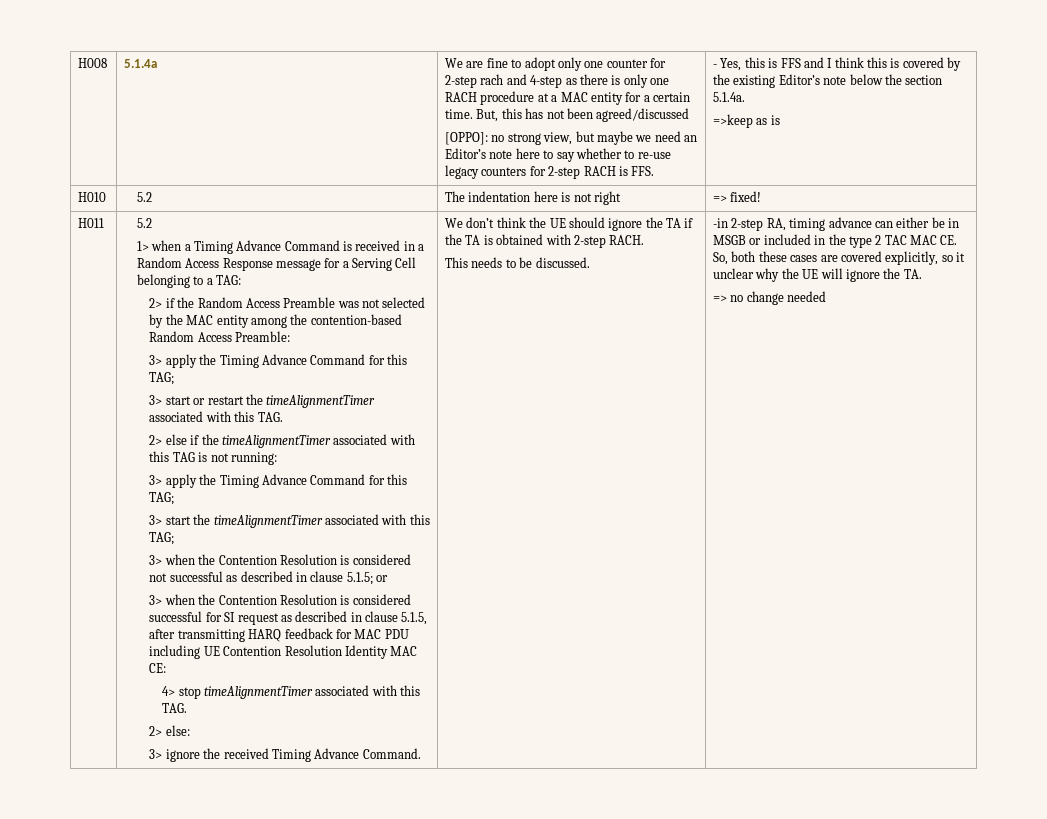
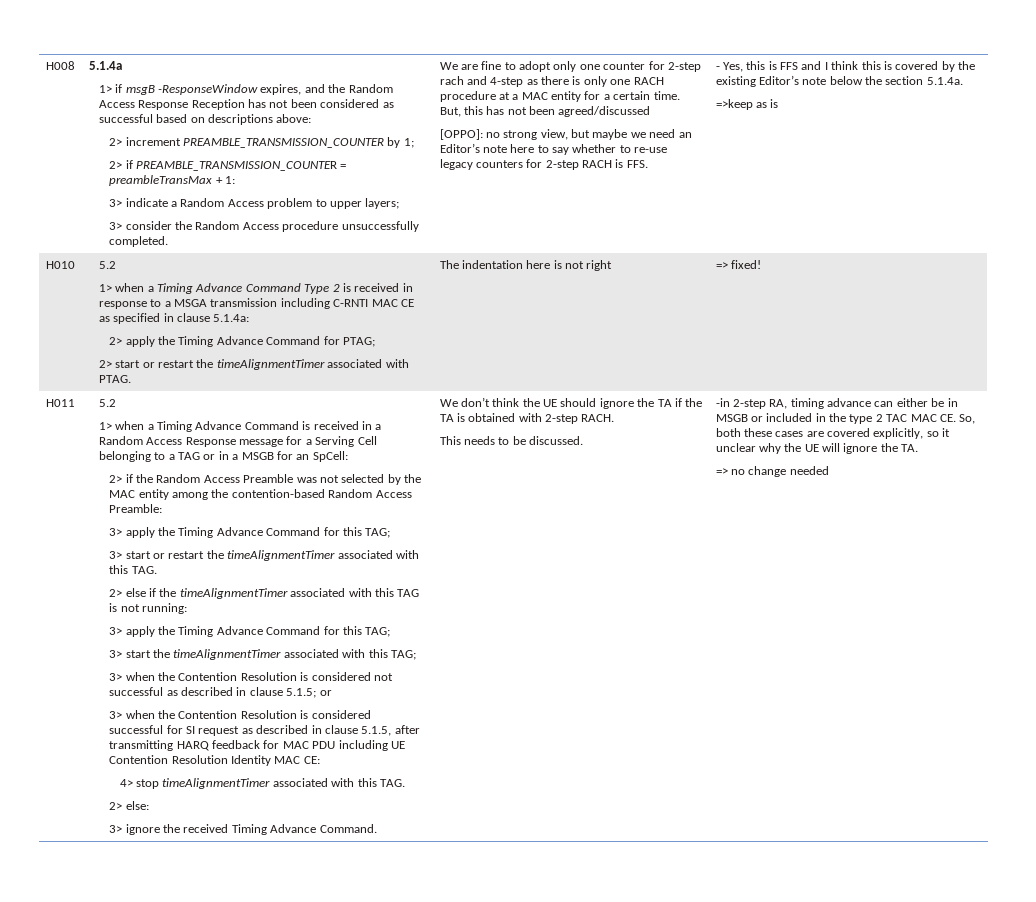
+ 1> if msgB -ResponseWindow expires, and the Random Access Response Reception has not been considered as successful based on descriptions above:
+ 2> increment PREAMBLE_TRANSMISSION_COUNTER by 1;
+ 2> if PREAMBLE_TRANSMISSION_COUNTER = preambleTransMax + 1:
+ 3> indicate a Random Access problem to upper layers;
+ 3> consider the Random Access procedure unsuccessfully completed.
+ 1> when a Timing Advance Command Type 2 is received in response to a MSGA transmission including C-RNTI MAC CE as specified in clause 5.1.4a:
+ 2> apply the Timing Advance Command for PTAG;
+ 2> start or restart the timeAlignmentTimer associated with PTAG.
- 1> when a Timing Advance Command is received in a Random Access Response message for a Serving Cell belonging to a TAG:
+ 1> when a Timing Advance Command is received in a Random Access Response message for a Serving Cell belonging to a TAG or in a MSGB for an SpCell:

